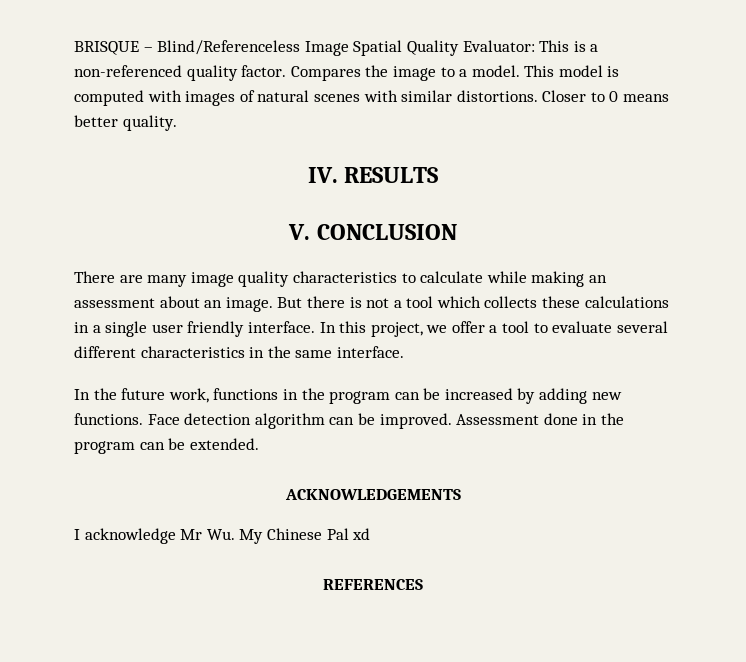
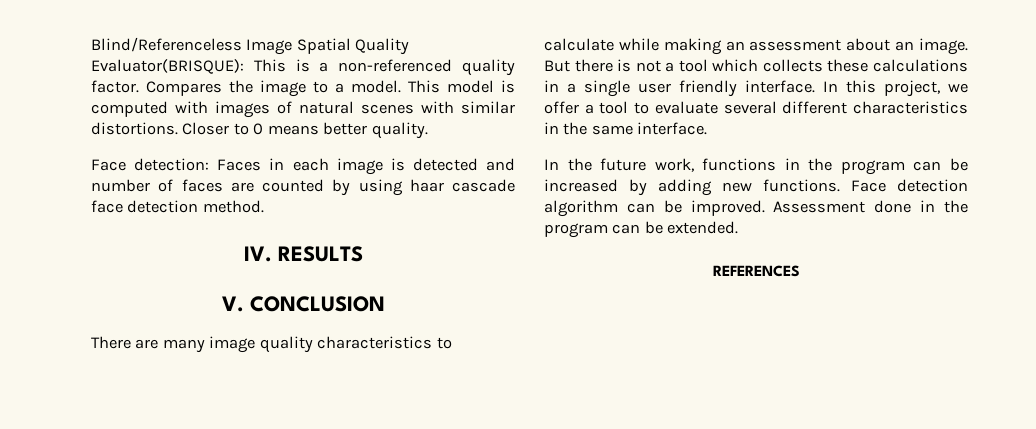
- BRISQUE – Blind/Referenceless Image Spatial Quality Evaluator: This is a non-referenced quality factor.
+ Blind/Referenceless Image Spatial Quality Evaluator(BRISQUE): This is a non-referenced quality factor.
+ Face detection: Faces in each image is detected and number of faces are counted by using haar cascade face detection method.
- ACKNOWLEDGEMENTS
- I acknowledge Mr Wu. My Chinese Pal xd

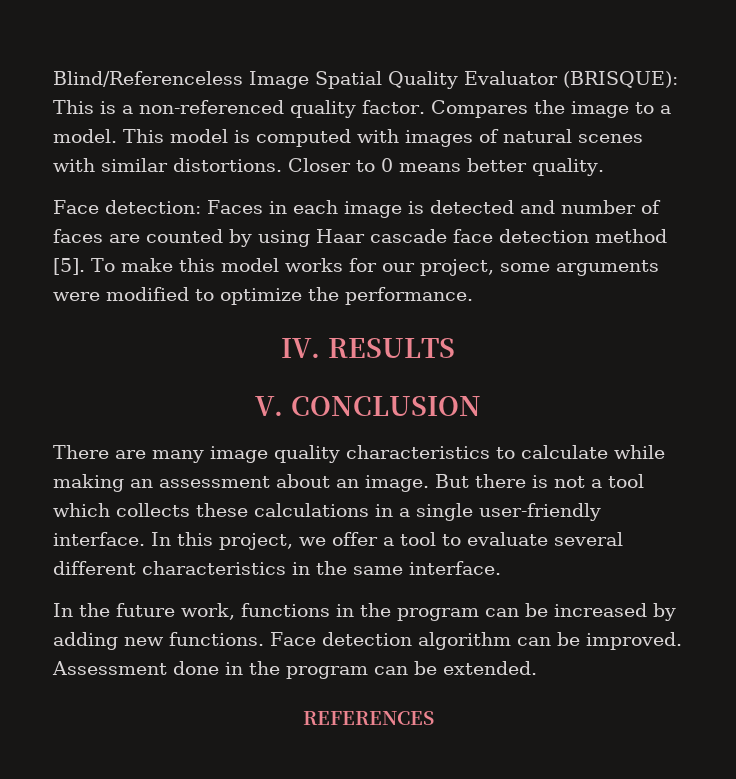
- Blind/Referenceless Image Spatial Quality Evaluator(BRISQUE): This is a non-referenced quality factor.
+ Blind/Referenceless Image Spatial Quality Evaluator (BRISQUE): This is a non-referenced quality factor.
- Face detection: Faces in each image is detected and number of faces are counted by using haar cascade face detection method.
+ Face detection: Faces in each image is detected and number of faces are counted by using Haar cascade face detection method [5]. To make this model works for our project, some arguments were modified to optimize the performance.
- But there is not a tool which collects these calculations in a single user friendly interface.
+ But there is not a tool which collects these calculations in a single user-friendly interface.

